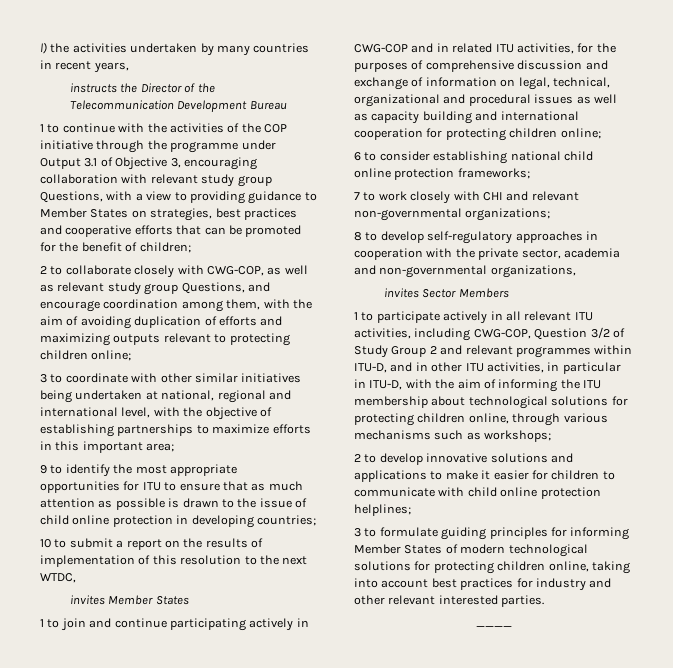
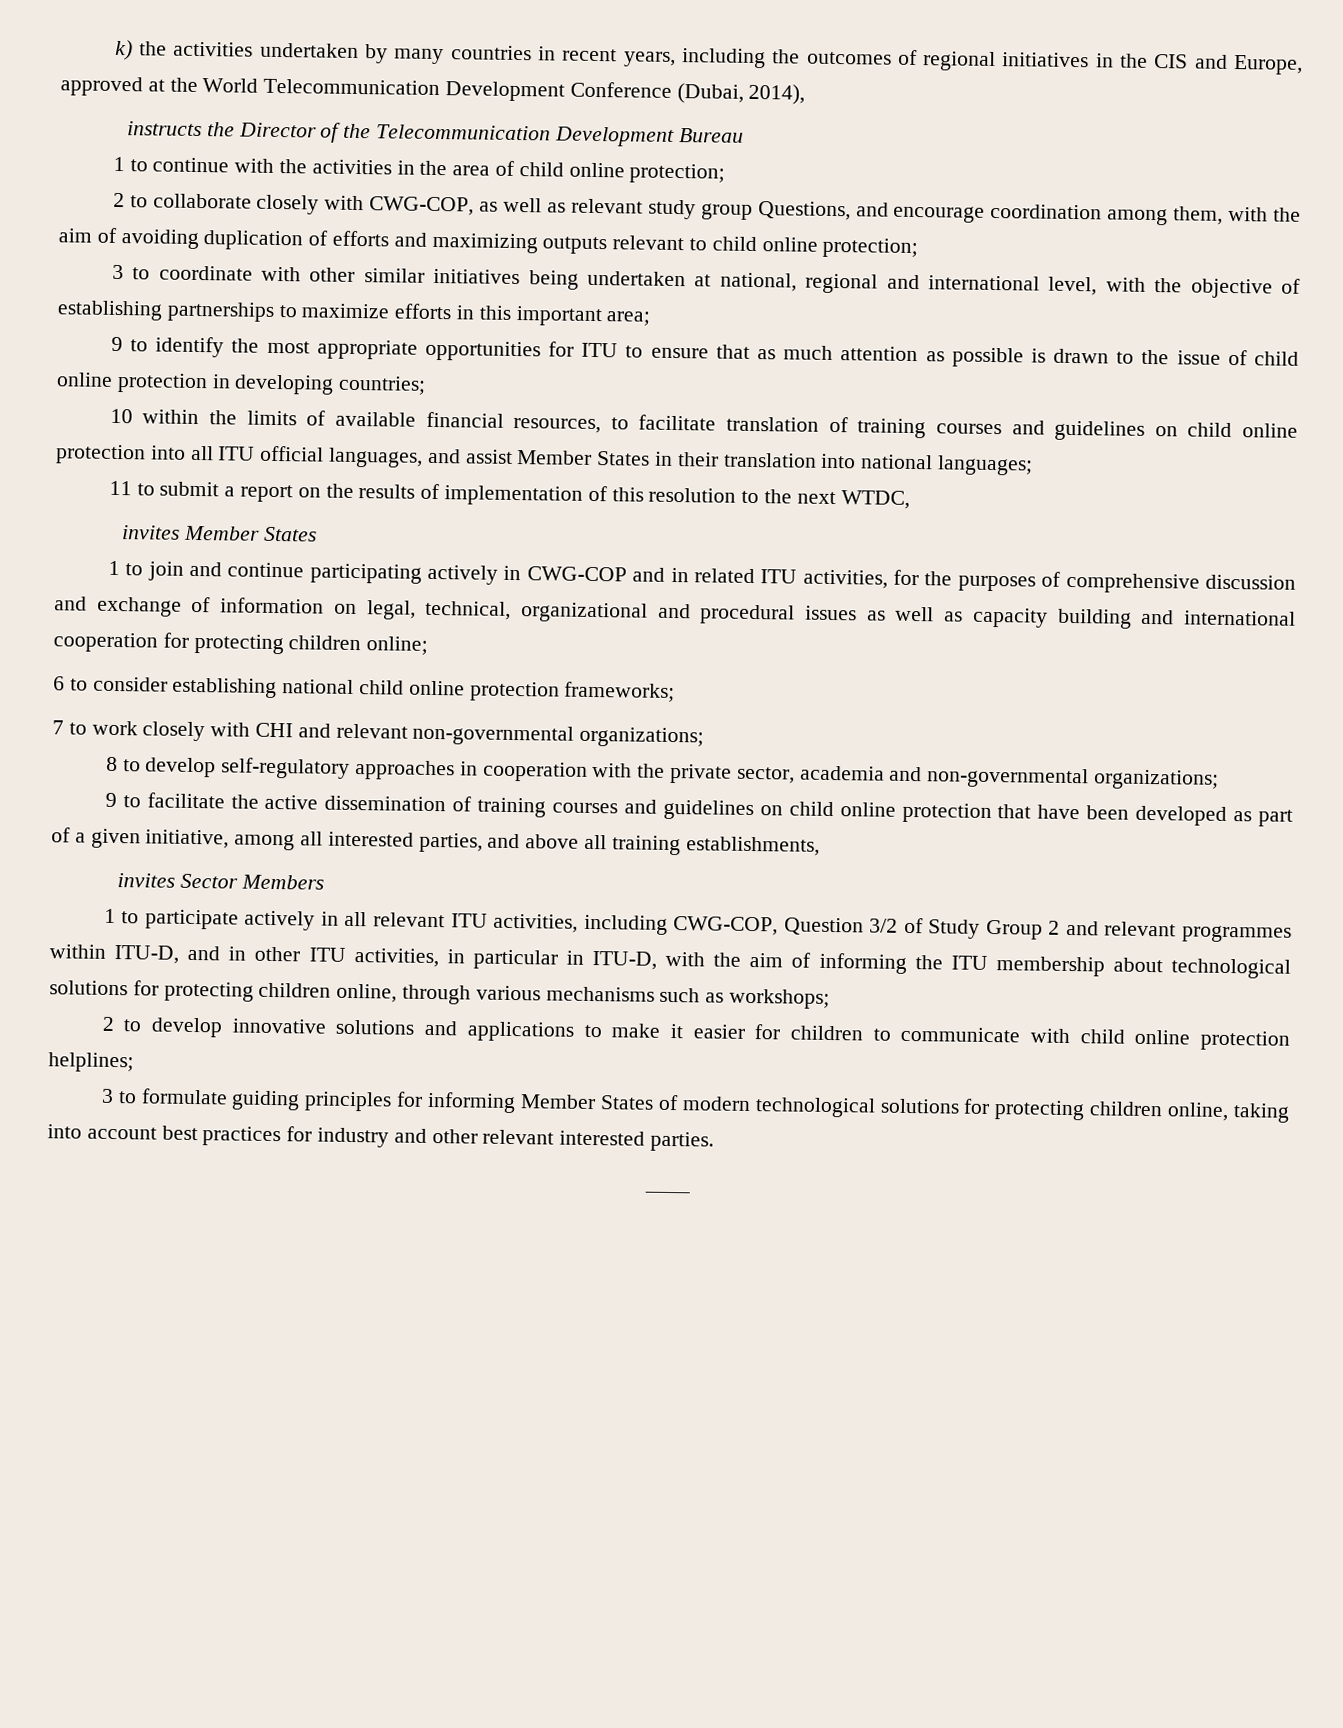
- l) the activities undertaken by many countries in recent years,
+ k) the activities undertaken by many countries in recent years, including the outcomes of regional initiatives in the CIS and Europe, approved at the World Telecommunication Development Conference (Dubai, 2014),
- 1 to continue with the activities of the COP initiative through the programme under Output 3.1 of Objective 3, encouraging collaboration with relevant study group Questions, with a view to providing guidance to Member States on strategies, best practices and cooperative efforts that can be promoted for the benefit of children;
+ 1 to continue with the activities in the area of child online protection;
- 2 to collaborate closely with CWG-COP, as well as relevant study group Questions, and encourage coordination among them, with the aim of avoiding duplication of efforts and maximizing outputs relevant to protecting children online;
+ 2 to collaborate closely with CWG-COP, as well as relevant study group Questions, and encourage coordination among them, with the aim of avoiding duplication of efforts and maximizing outputs relevant to child online protection;
- 10 to submit a report on the results of implementation of this resolution to the next WTDC,
+ 10 within the limits of available financial resources, to facilitate translation of training courses and guidelines on child online protection into all ITU official languages, and assist Member States in their translation into national languages;
+ 11 to submit a report on the results of implementation of this resolution to the next WTDC,
- 8 to develop self-regulatory approaches in cooperation with the private sector, academia and non-governmental organizations,
+ 8 to develop self-regulatory approaches in cooperation with the private sector, academia and non-governmental organizations;
+ 9 to facilitate the active dissemination of training courses and guidelines on child online protection that have been developed as part of a given initiative, among all interested parties, and above all training establishments,

